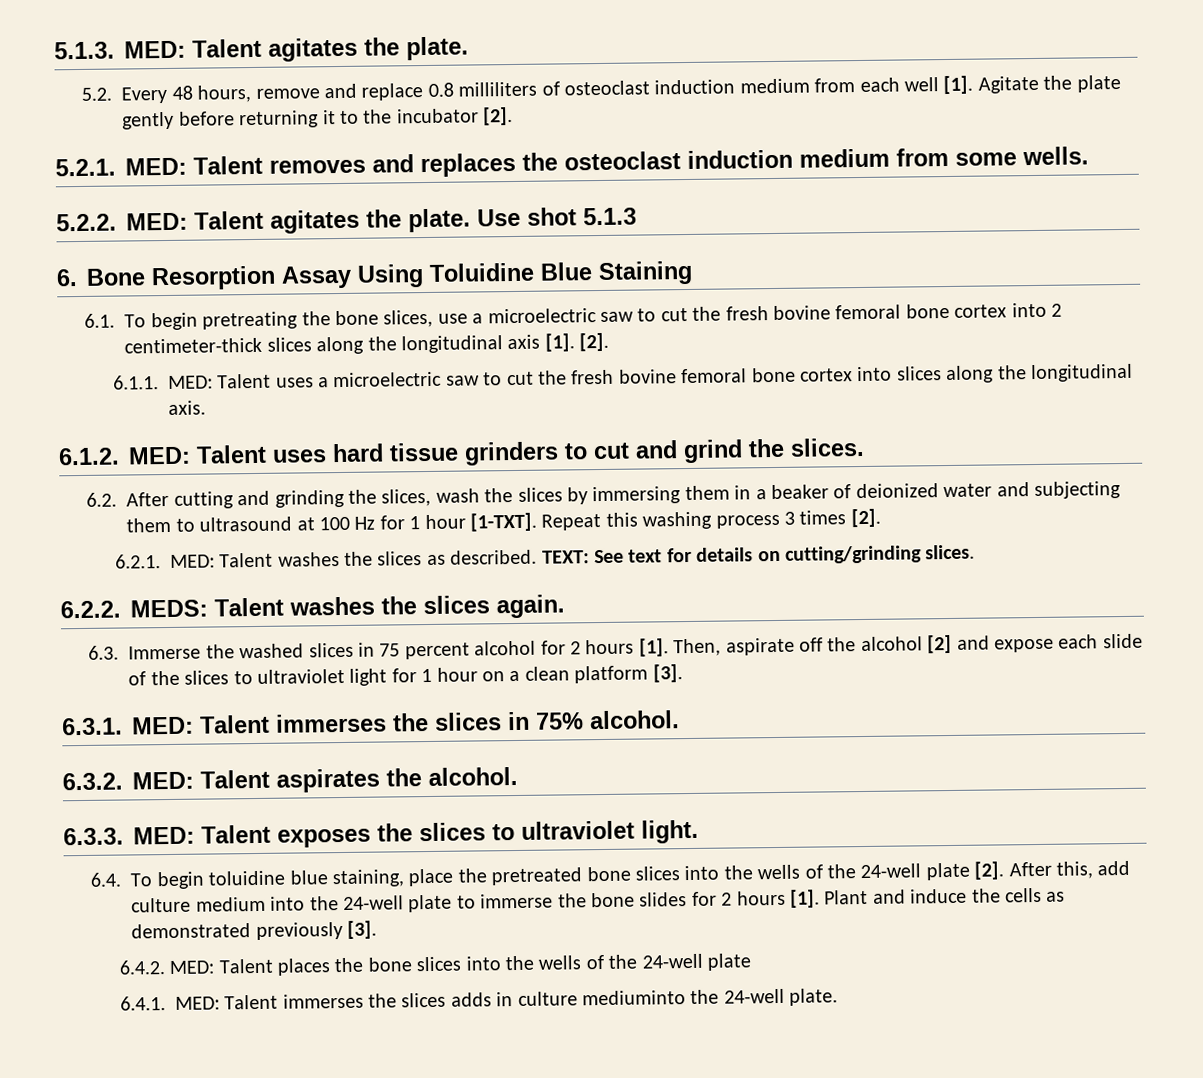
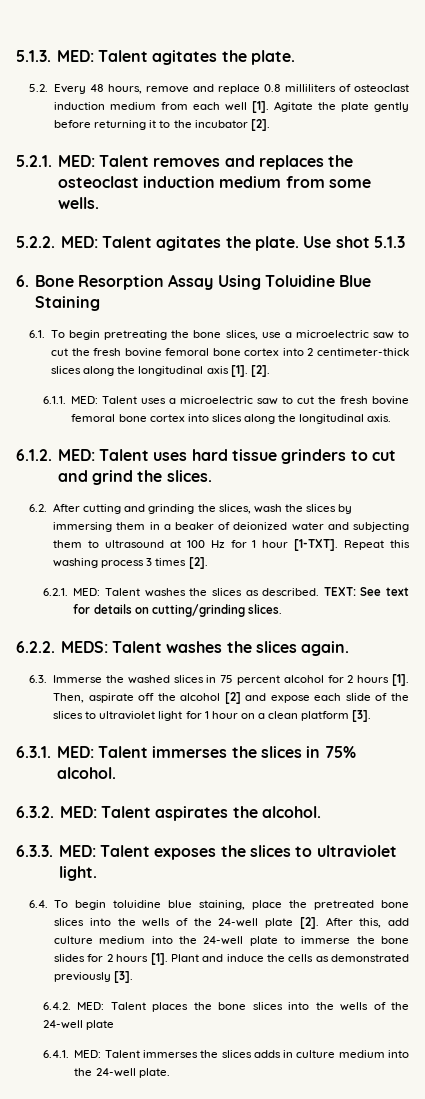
- 6.4.1. MED: Talent immerses the slices adds in culture mediuminto the 24-well plate.
+ 6.4.1. MED: Talent immerses the slices adds in culture medium into the 24-well plate.

